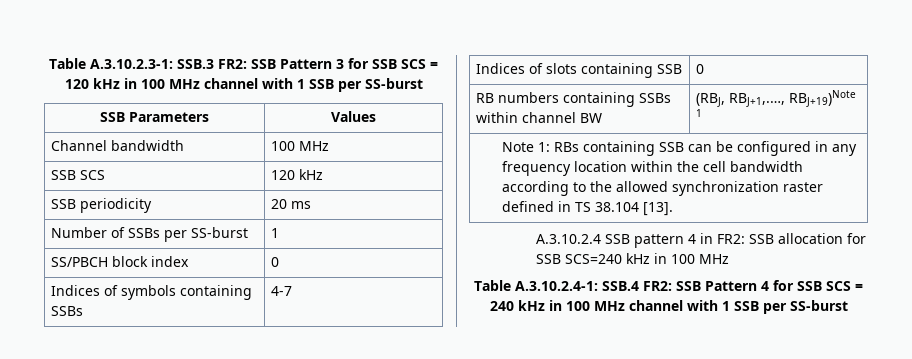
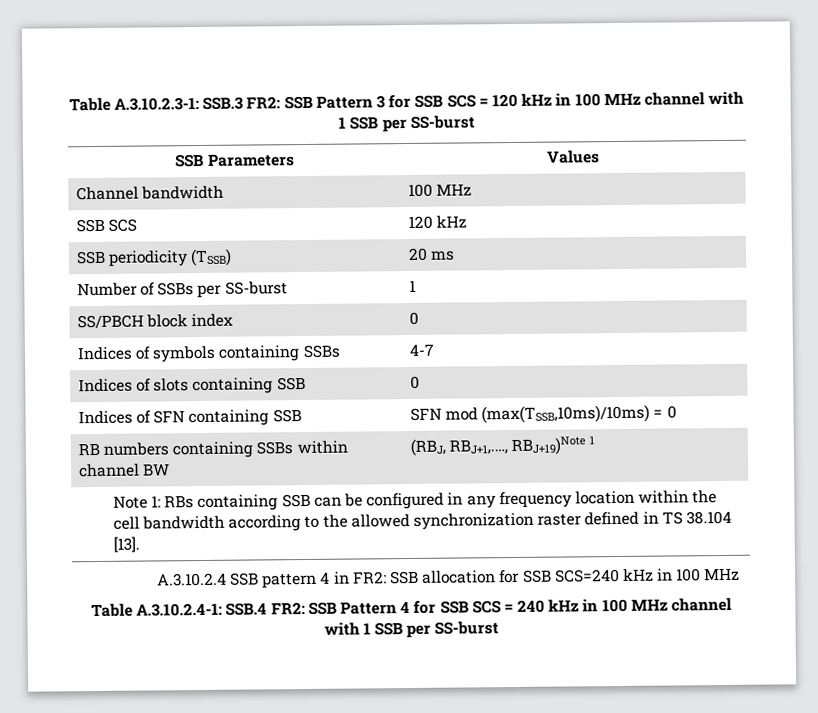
- SSB periodicity | 20 ms
+ SSB periodicity (TSSB) | 20 ms
+ Indices of SFN containing SSB | SFN mod (max(TSSB,10ms)/10ms) = 0

